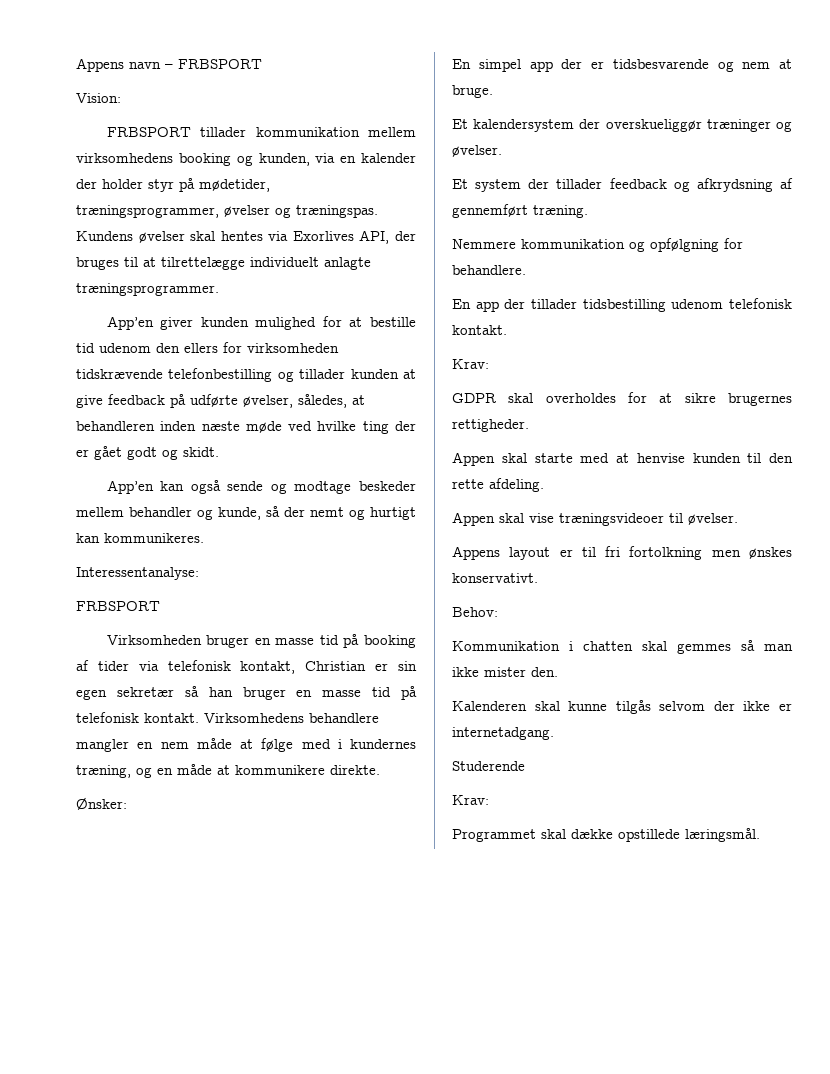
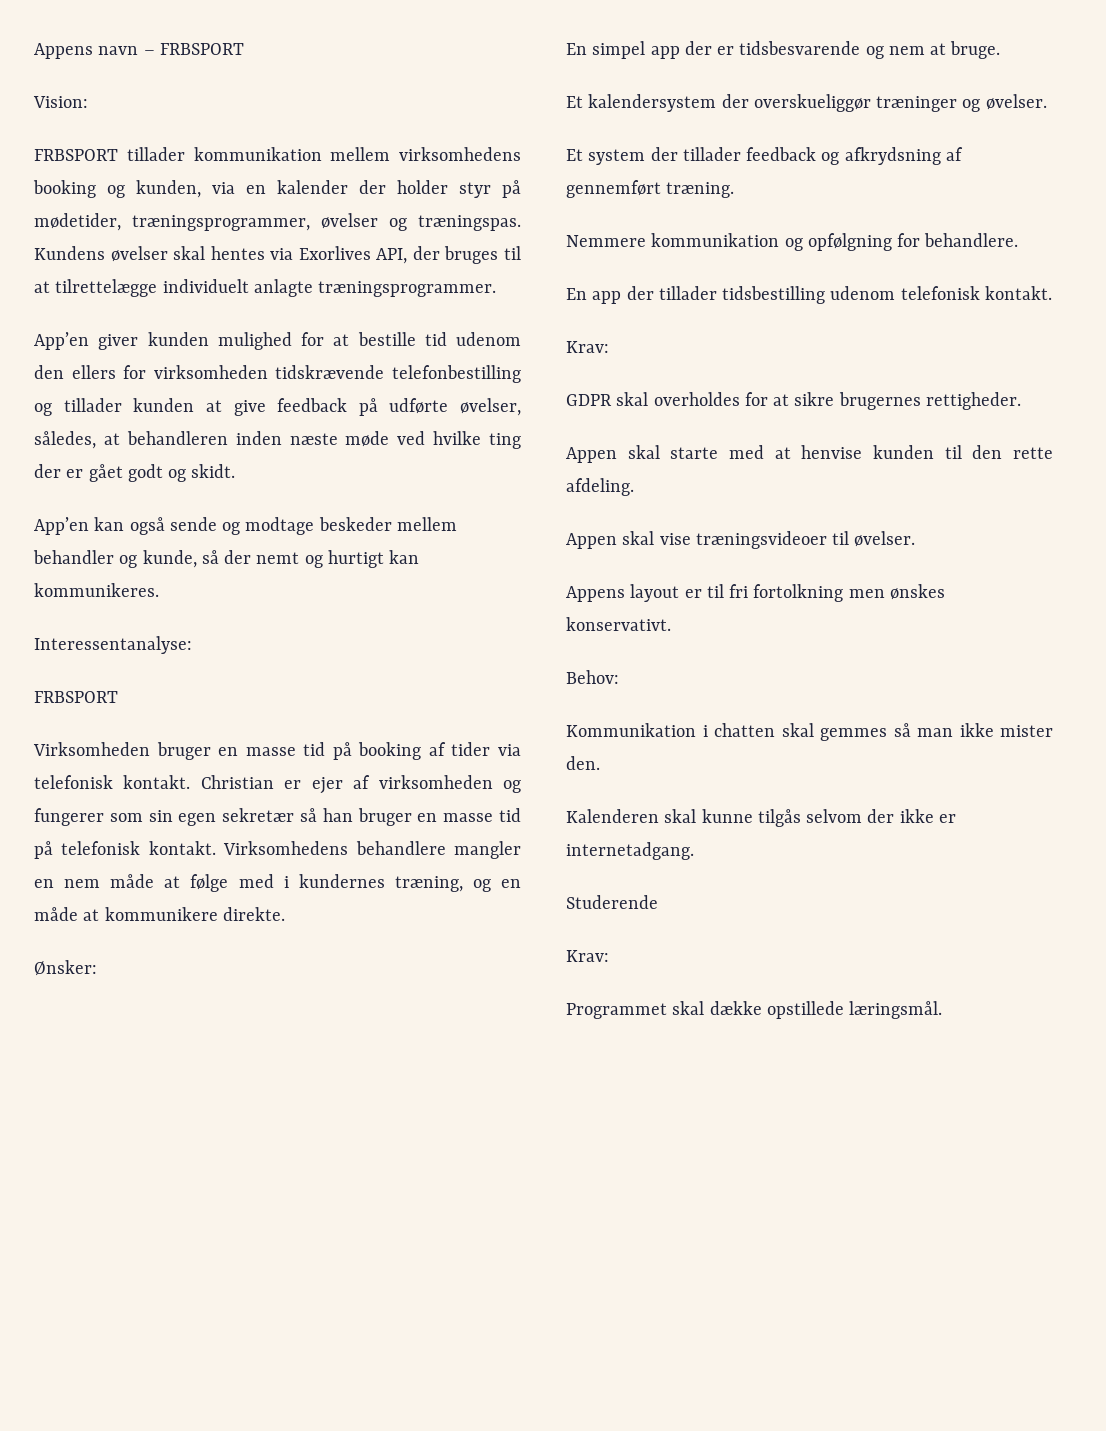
- Virksomheden bruger en masse tid på booking af tider via telefonisk kontakt, Christian er sin egen sekretær så han bruger en masse tid på telefonisk kontakt.
+ Virksomheden bruger en masse tid på booking af tider via telefonisk kontakt. Christian er ejer af virksomheden og fungerer som sin egen sekretær så han bruger en masse tid på telefonisk kontakt.

